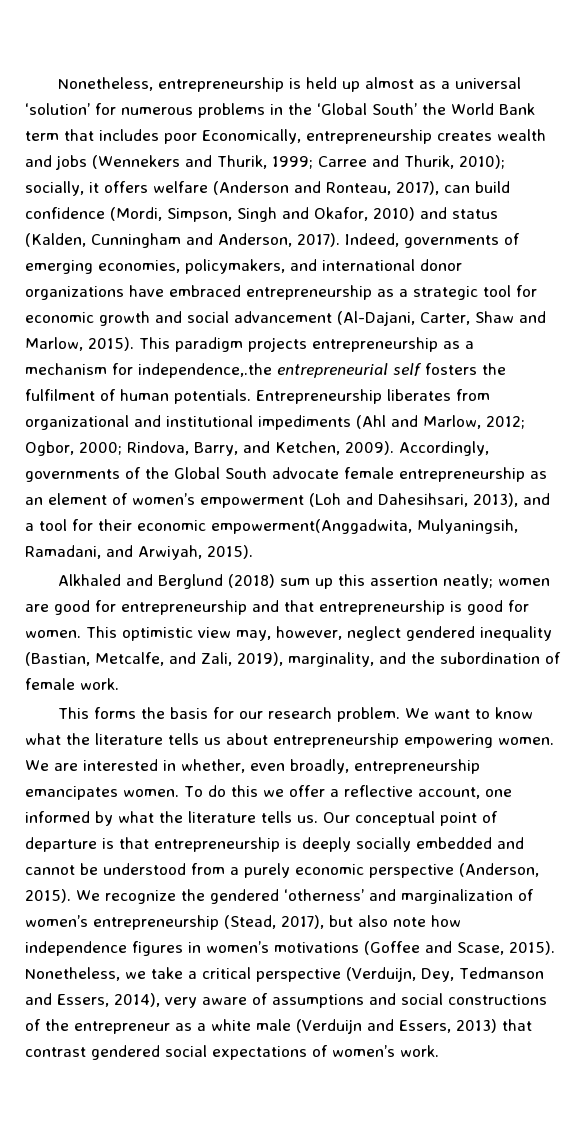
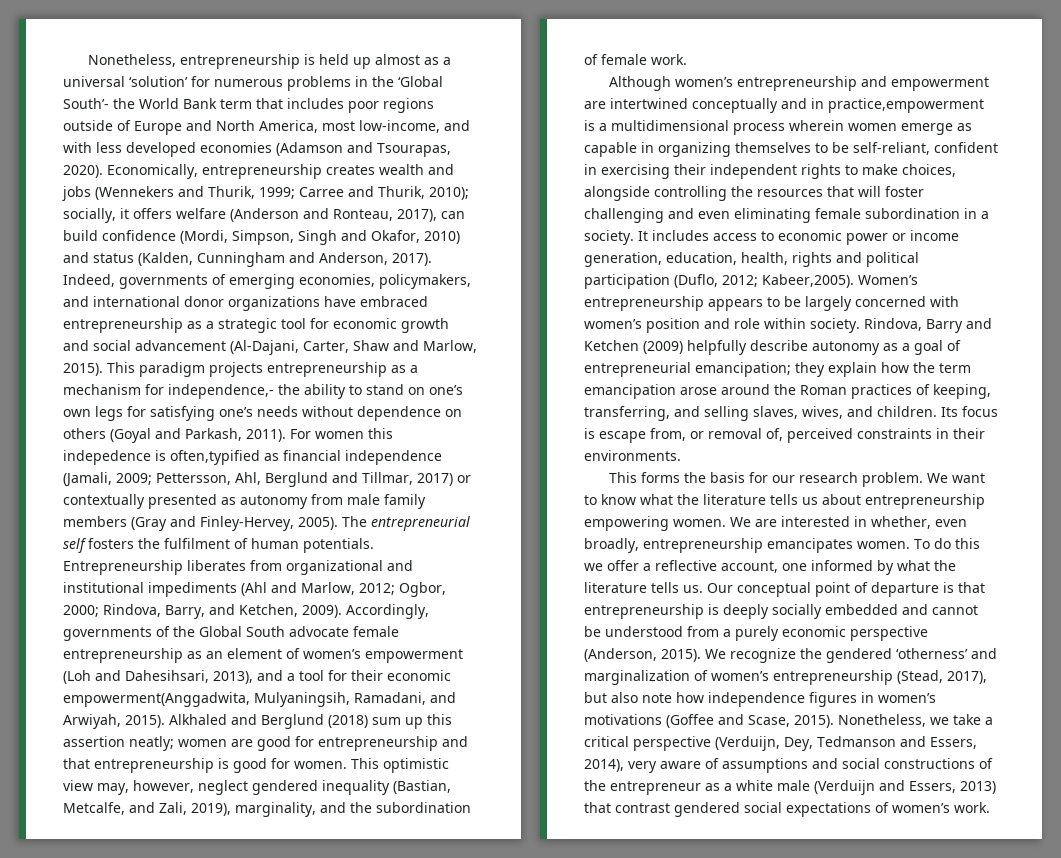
- Nonetheless, entrepreneurship is held up almost as a universal ‘solution’ for numerous problems in the ‘Global South’ the World Bank term that includes poor Economically, entrepreneurship creates wealth and jobs (Wennekers and Thurik, 1999;
+ Nonetheless, entrepreneurship is held up almost as a universal ‘solution’ for numerous problems in the ‘Global South’- the World Bank term that includes poor regions outside of Europe and North America, most low-income, and with less developed economies (Adamson and Tsourapas, 2020). Economically, entrepreneurship creates wealth and jobs (Wennekers and Thurik, 1999;
- This paradigm projects entrepreneurship as a mechanism for independence,.the entrepreneurial self fosters the fulfilment of human potentials.
+ This paradigm projects entrepreneurship as a mechanism for independence,- the ability to stand on one’s own legs for satisfying one’s needs without dependence on others (Goyal and Parkash, 2011). For women this indepedence is often,typified as financial independence (Jamali, 2009; Pettersson, Ahl, Berglund and Tillmar, 2017) or contextually presented as autonomy from male family members (Gray and Finley-Hervey, 2005). The entrepreneurial self fosters the fulfilment of human potentials.
- Accordingly, governments of the Global South advocate female entrepreneurship as an element of women’s empowerment (Loh and Dahesihsari, 2013), and a tool for their economic empowerment(Anggadwita, Mulyaningsih, Ramadani, and Arwiyah, 2015).
- Alkhaled and Berglund (2018) sum up this assertion neatly; women are good for entrepreneurship and that entrepreneurship is good for women.
+ Accordingly, governments of the Global South advocate female entrepreneurship as an element of women’s empowerment (Loh and Dahesihsari, 2013), and a tool for their economic empowerment(Anggadwita, Mulyaningsih, Ramadani, and Arwiyah, 2015). Alkhaled and Berglund (2018) sum up this assertion neatly; women are good for entrepreneurship and that entrepreneurship is good for women.
+ Although women’s entrepreneurship and empowerment are intertwined conceptually and in practice,empowerment is a multidimensional process wherein women emerge as capable in organizing themselves to be self-reliant, confident in exercising their independent rights to make choices, alongside controlling the resources that will foster challenging and even eliminating female subordination in a society. It includes access to economic power or income generation, education, health, rights and political participation (Duflo, 2012; Kabeer,2005). Women’s entrepreneurship appears to be largely concerned with women’s position and role within society. Rindova, Barry and Ketchen (2009) helpfully describe autonomy as a goal of entrepreneurial emancipation; they explain how the term emancipation arose around the Roman practices of keeping, transferring, and selling slaves, wives, and children. Its focus is escape from, or removal of, perceived constraints in their environments.

